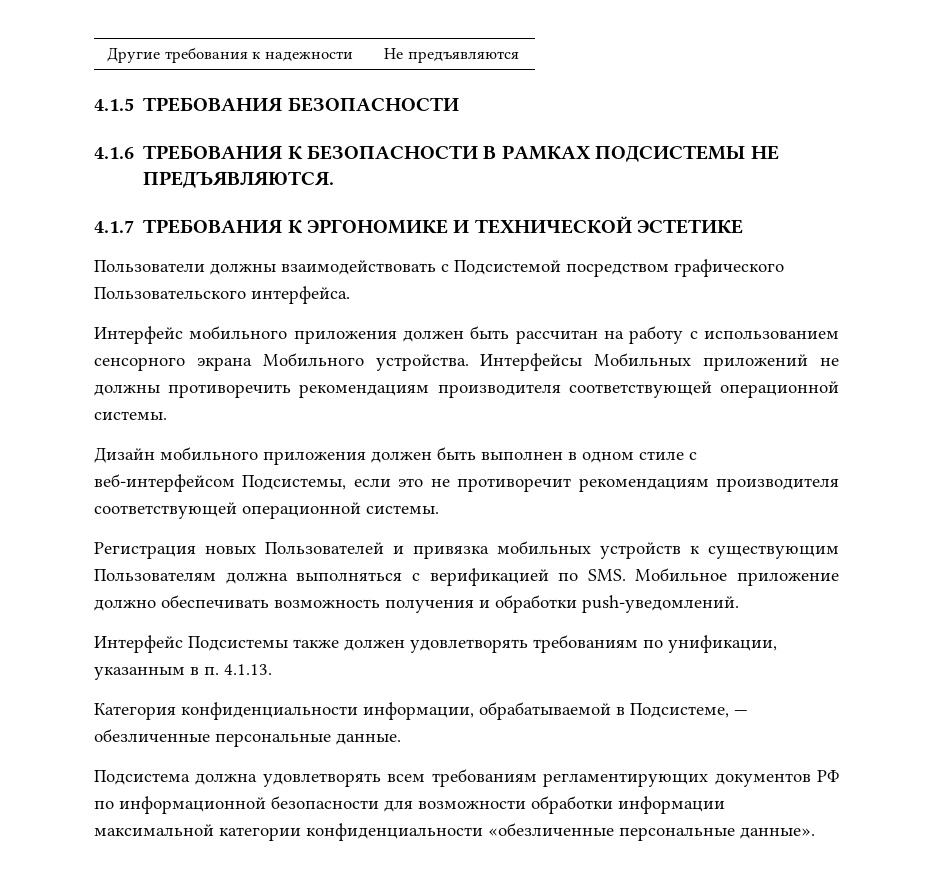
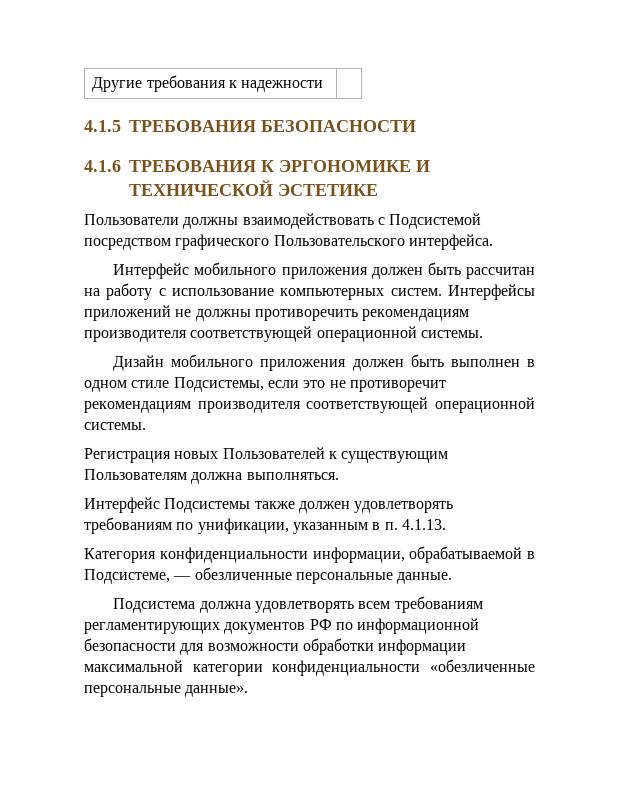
- Другие требования к надежности | Не предъявляются
+ Другие требования к надежности |
- 4.1.6 ТРЕБОВАНИЯ К БЕЗОПАСНОСТИ В РАМКАХ ПОДСИСТЕМЫ НЕ ПРЕДЪЯВЛЯЮТСЯ.
- 4.1.7 ТРЕБОВАНИЯ К ЭРГОНОМИКЕ И ТЕХНИЧЕСКОЙ ЭСТЕТИКЕ
+ 4.1.6 ТРЕБОВАНИЯ К ЭРГОНОМИКЕ И ТЕХНИЧЕСКОЙ ЭСТЕТИКЕ
- Интерфейс мобильного приложения должен быть рассчитан на работу с использованием сенсорного экрана Мобильного устройства. Интерфейсы Мобильных приложений не должны противоречить рекомендациям производителя соответствующей операционной системы.
+ Интерфейс мобильного приложения должен быть рассчитан на работу с использование компьютерных систем. Интерфейсы приложений не должны противоречить рекомендациям производителя соответствующей операционной системы.
- Дизайн мобильного приложения должен быть выполнен в одном стиле с веб-интерфейсом Подсистемы, если это не противоречит рекомендациям производителя соответствующей операционной системы.
+ Дизайн мобильного приложения должен быть выполнен в одном стиле Подсистемы, если это не противоречит рекомендациям производителя соответствующей операционной системы.
- Регистрация новых Пользователей и привязка мобильных устройств к существующим Пользователям должна выполняться с верификацией по SMS. Мобильное приложение должно обеспечивать возможность получения и обработки push-уведомлений.
+ Регистрация новых Пользователей к существующим Пользователям должна выполняться.

